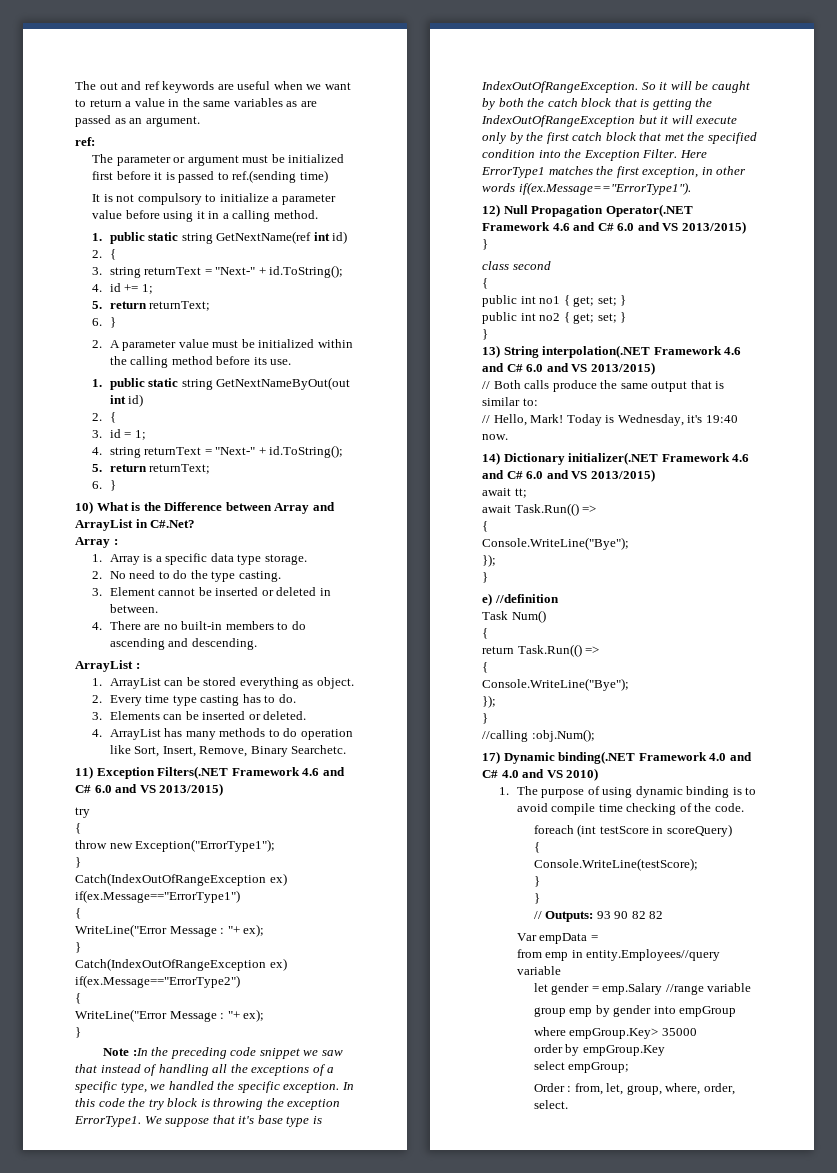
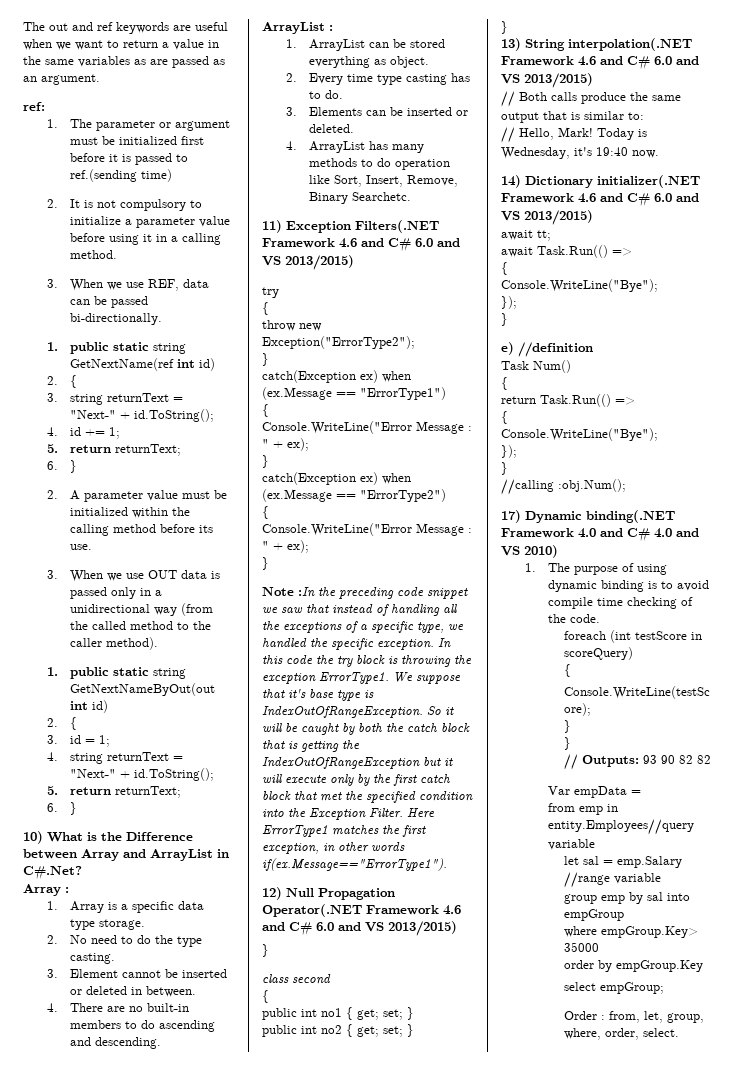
- The parameter or argument must be initialized first before it is passed to ref.(sending time)
+ 1. The parameter or argument must be initialized first before it is passed to ref.(sending time)
- It is not compulsory to initialize a parameter value before using it in a calling method.
+ 2. It is not compulsory to initialize a parameter value before using it in a calling method.
+ 3. When we use REF, data can be passed bi-directionally.
+ 3. When we use OUT data is passed only in a unidirectional way (from the called method to the caller method).
- throw new Exception("ErrorType1");
+ throw new Exception("ErrorType2");
  }
- Catch(IndexOutOfRangeException ex) if(ex.Message=="ErrorType1")
+ catch(Exception ex) when (ex.Message == "ErrorType1")
  {
- WriteLine("Error Message : "+ ex);
+ Console.WriteLine("Error Message : " + ex);
  }
- Catch(IndexOutOfRangeException ex) if(ex.Message=="ErrorType2")
+ catch(Exception ex) when (ex.Message == "ErrorType2")
  {
- WriteLine("Error Message : "+ ex);
+ Console.WriteLine("Error Message : " + ex);
- let gender = emp.Salary //range variable
+ let sal = emp.Salary //range variable
- group emp by gender into empGroup
+ group emp by sal into empGroup

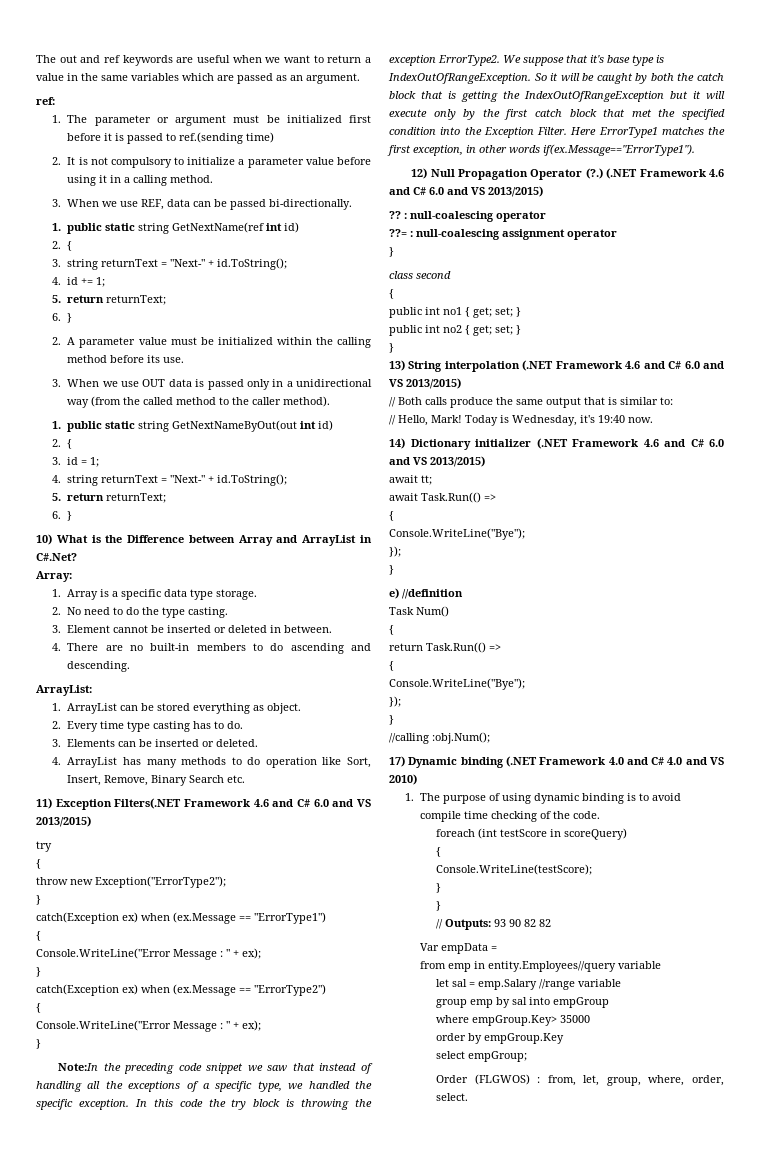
- The out and ref keywords are useful when we want to return a value in the same variables as are passed as an argument.
+ The out and ref keywords are useful when we want to return a value in the same variables which are passed as an argument.
- Array :
+ Array:
- ArrayList :
+ ArrayList:
- 4. ArrayList has many methods to do operation like Sort, Insert, Remove, Binary Searchetc.
+ 4. ArrayList has many methods to do operation like Sort, Insert, Remove, Binary Search etc.
- Note :In the preceding code snippet we saw that instead of handling all the exceptions of a specific type, we handled the specific exception.
+ Note:In the preceding code snippet we saw that instead of handling all the exceptions of a specific type, we handled the specific exception.
- In this code the try block is throwing the exception ErrorType1.
+ In this code the try block is throwing the exception ErrorType2.
- 12) Null Propagation Operator(.NET Framework 4.6 and C# 6.0 and VS 2013/2015)
+ 12) Null Propagation Operator (?.) (.NET Framework 4.6 and C# 6.0 and VS 2013/2015)
+ ?? : null-coalescing operator
+ ??= : null-coalescing assignment operator
- 13) String interpolation(.NET Framework 4.6 and C# 6.0 and VS 2013/2015)
+ 13) String interpolation (.NET Framework 4.6 and C# 6.0 and VS 2013/2015)
- 14) Dictionary initializer(.NET Framework 4.6 and C# 6.0 and VS 2013/2015)
+ 14) Dictionary initializer (.NET Framework 4.6 and C# 6.0 and VS 2013/2015)
- 17) Dynamic binding(.NET Framework 4.0 and C# 4.0 and VS 2010)
+ 17) Dynamic binding (.NET Framework 4.0 and C# 4.0 and VS 2010)
- Order : from, let, group, where, order, select.
+ Order (FLGWOS) : from, let, group, where, order, select.

